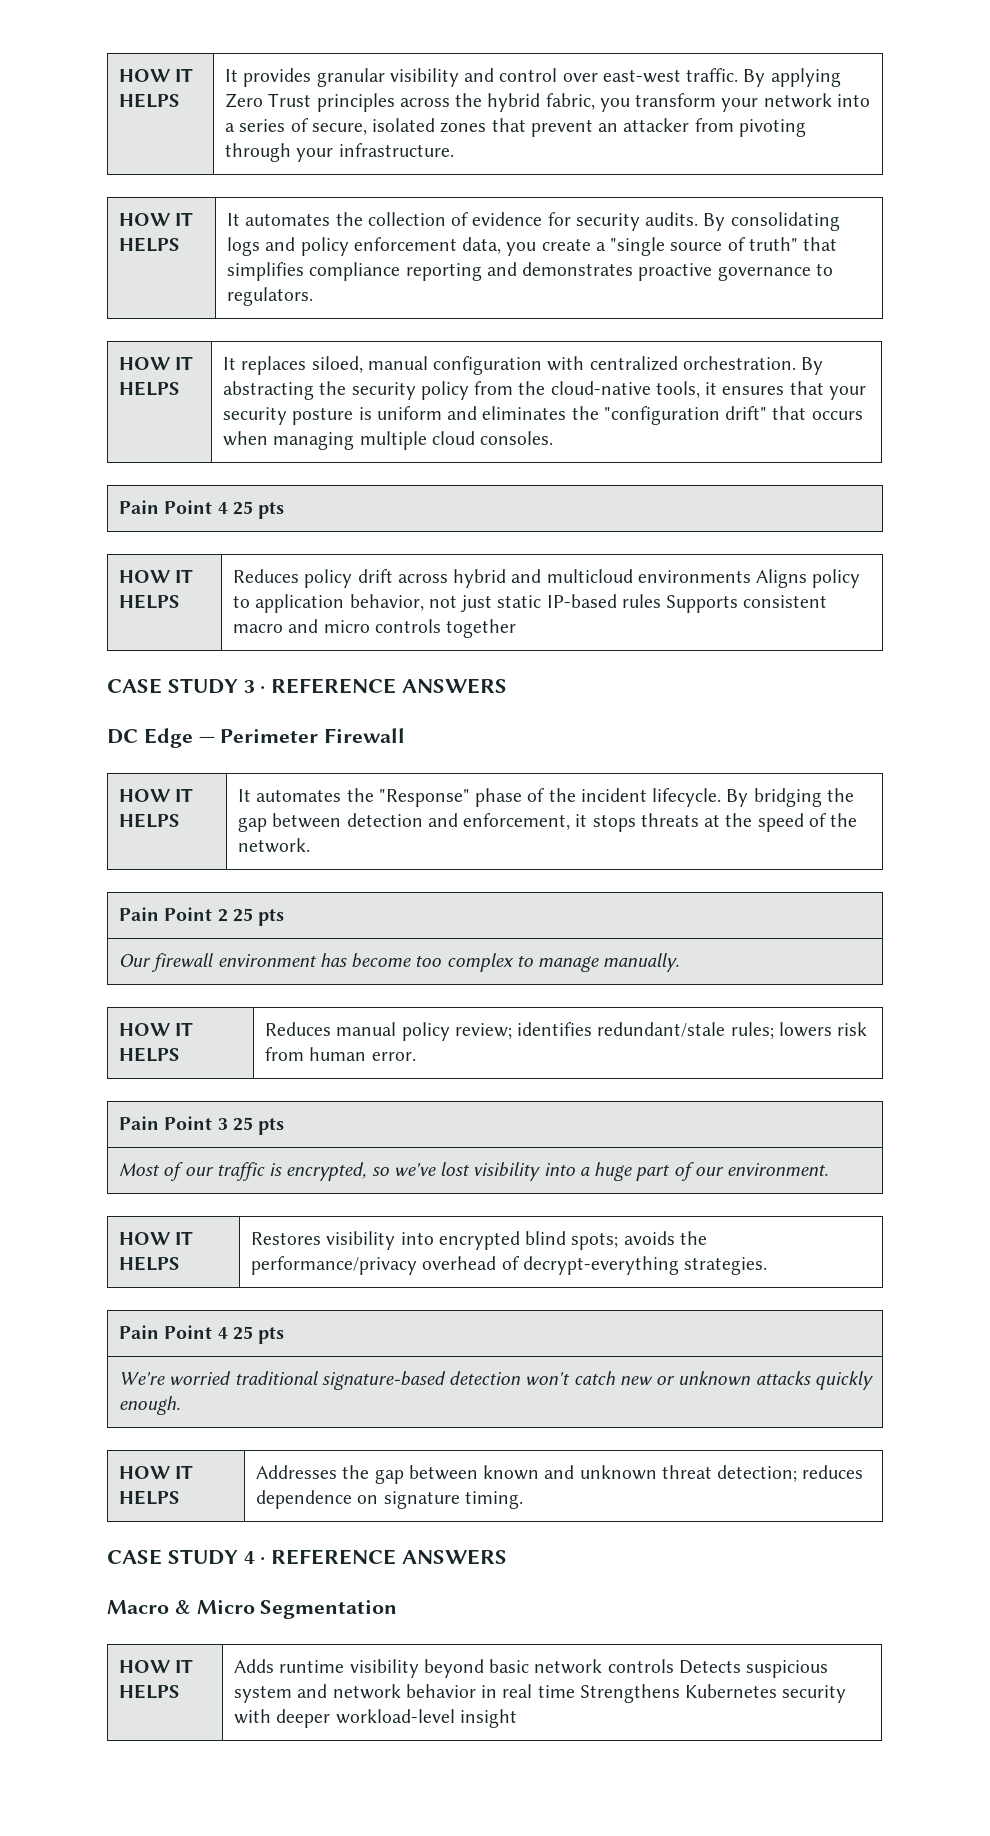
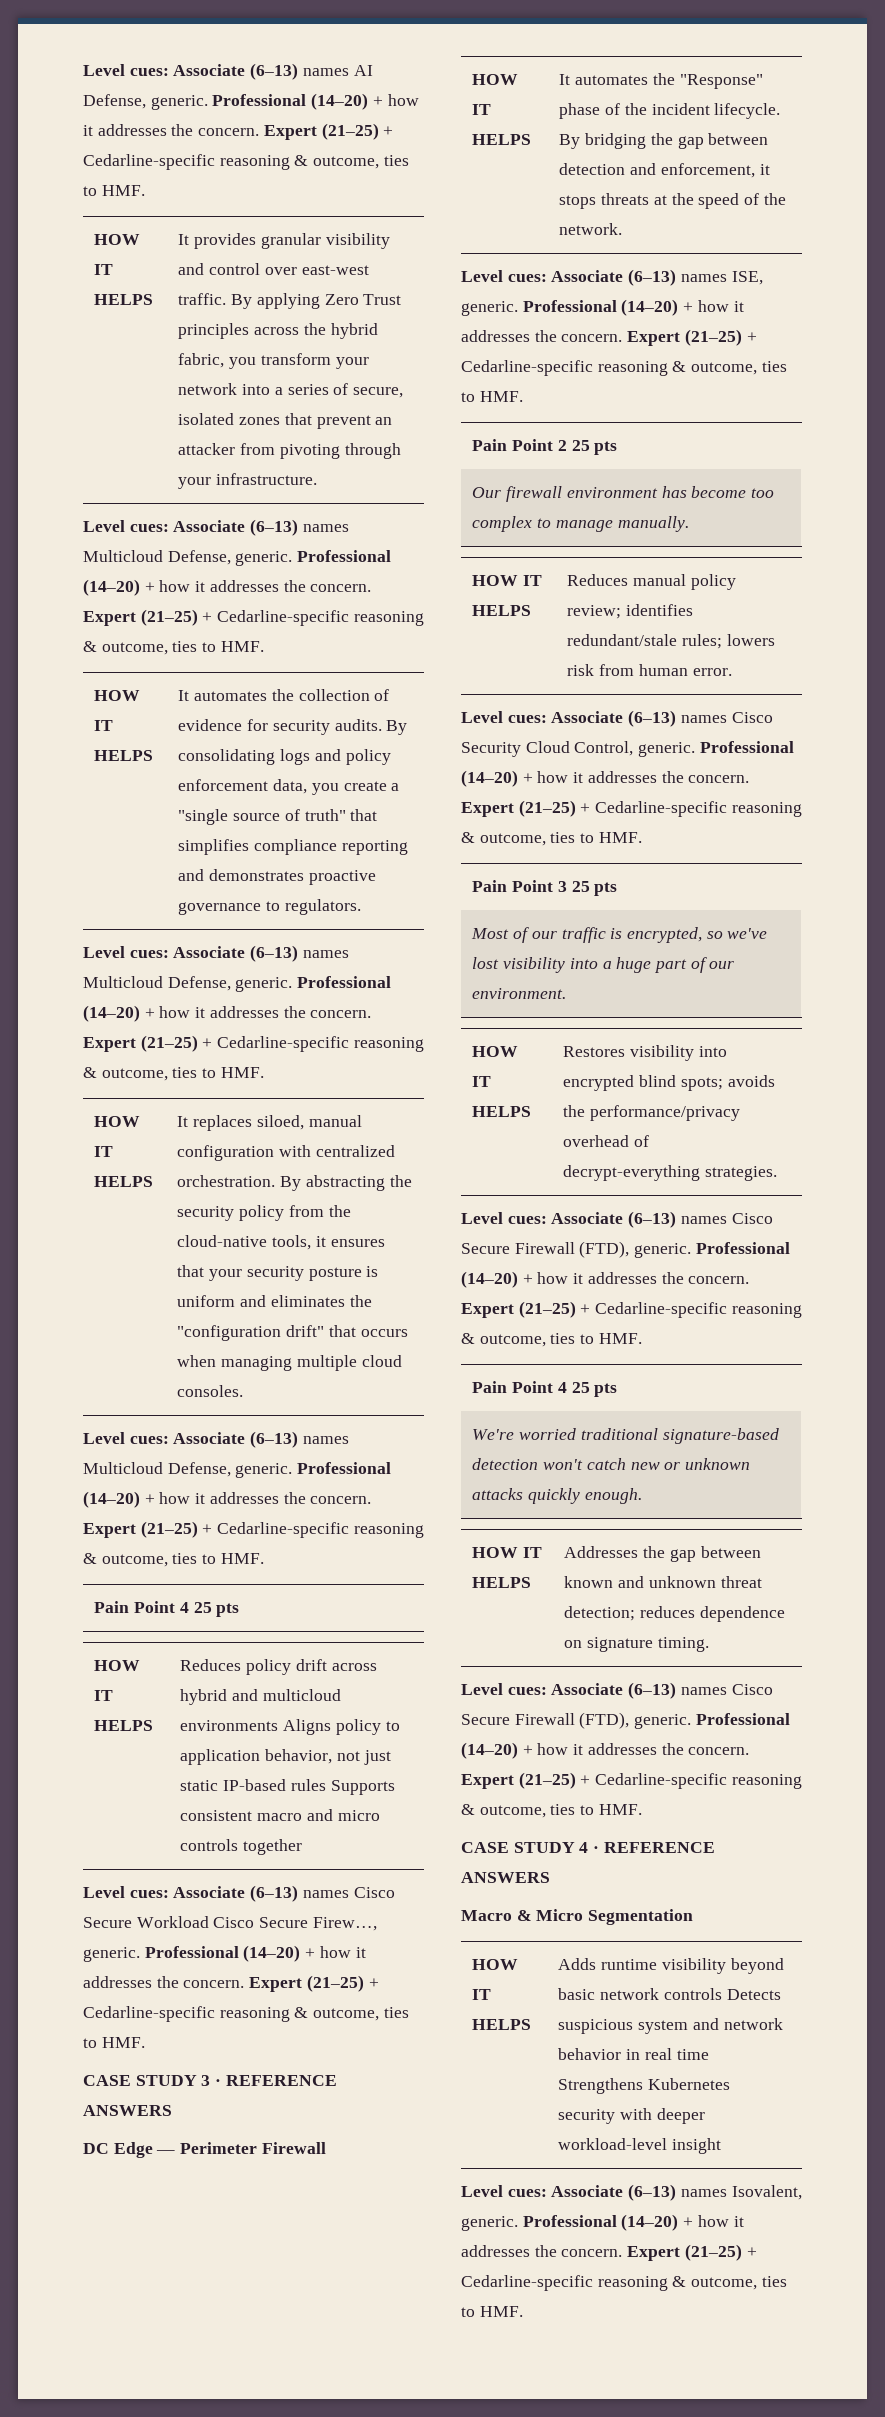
+ Level cues: Associate (6–13) names AI Defense, generic. Professional (14–20) + how it addresses the concern. Expert (21–25) + Cedarline-specific reasoning & outcome, ties to HMF.
  By applying Zero Trust principles across the hybrid fabric, you transform your network into a series of secure, isolated zones that prevent an attacker from pivoting through your infrastructure.
+ Level cues: Associate (6–13) names Multicloud Defense, generic. Professional (14–20) + how it addresses the concern. Expert (21–25) + Cedarline-specific reasoning & outcome, ties to HMF.
  HOW IT HELPS | It automates the collection of evidence for security audits. By consolidating logs and policy enforcement data, you create a "single source of truth" that simplifies compliance reporting and demonstrates proactive governance to regulators.
+ Level cues: Associate (6–13) names Multicloud Defense, generic. Professional (14–20) + how it addresses the concern. Expert (21–25) + Cedarline-specific reasoning & outcome, ties to HMF.
  HOW IT HELPS | It replaces siloed, manual configuration with centralized orchestration. By abstracting the security policy from the cloud-native tools, it ensures that your security posture is uniform and eliminates the "configuration drift" that occurs when managing multiple cloud consoles.
+ Level cues: Associate (6–13) names Multicloud Defense, generic. Professional (14–20) + how it addresses the concern. Expert (21–25) + Cedarline-specific reasoning & outcome, ties to HMF.
+ Level cues: Associate (6–13) names Cisco Secure Workload Cisco Secure Firew…, generic. Professional (14–20) + how it addresses the concern. Expert (21–25) + Cedarline-specific reasoning & outcome, ties to HMF.
+ Level cues: Associate (6–13) names ISE, generic. Professional (14–20) + how it addresses the concern. Expert (21–25) + Cedarline-specific reasoning & outcome, ties to HMF.
+ Level cues: Associate (6–13) names Cisco Security Cloud Control, generic. Professional (14–20) + how it addresses the concern. Expert (21–25) + Cedarline-specific reasoning & outcome, ties to HMF.
  HOW IT HELPS | Restores visibility into encrypted blind spots; avoids the performance/privacy overhead of decrypt-everything strategies.
+ Level cues: Associate (6–13) names Cisco Secure Firewall (FTD), generic. Professional (14–20) + how it addresses the concern. Expert (21–25) + Cedarline-specific reasoning & outcome, ties to HMF.
  HOW IT HELPS | Addresses the gap between known and unknown threat detection; reduces dependence on signature timing.
+ Level cues: Associate (6–13) names Cisco Secure Firewall (FTD), generic. Professional (14–20) + how it addresses the concern. Expert (21–25) + Cedarline-specific reasoning & outcome, ties to HMF.
+ Level cues: Associate (6–13) names Isovalent, generic. Professional (14–20) + how it addresses the concern. Expert (21–25) + Cedarline-specific reasoning & outcome, ties to HMF.

